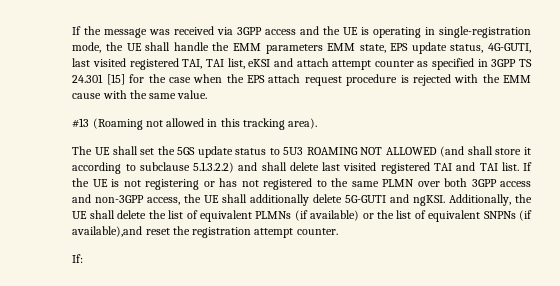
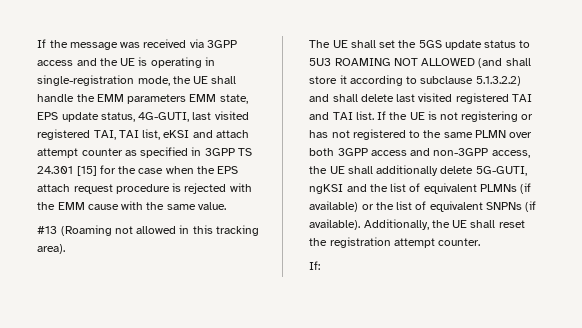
- If the UE is not registering or has not registered to the same PLMN over both 3GPP access and non-3GPP access, the UE shall additionally delete 5G-GUTI and ngKSI. Additionally, the UE shall delete the list of equivalent PLMNs (if available) or the list of equivalent SNPNs (if available),and reset the registration attempt counter.
+ If the UE is not registering or has not registered to the same PLMN over both 3GPP access and non-3GPP access, the UE shall additionally delete 5G-GUTI, ngKSI and the list of equivalent PLMNs (if available) or the list of equivalent SNPNs (if available). Additionally, the UE shall reset the registration attempt counter.

